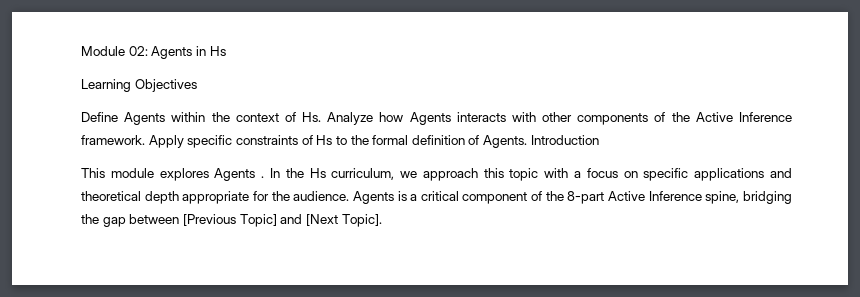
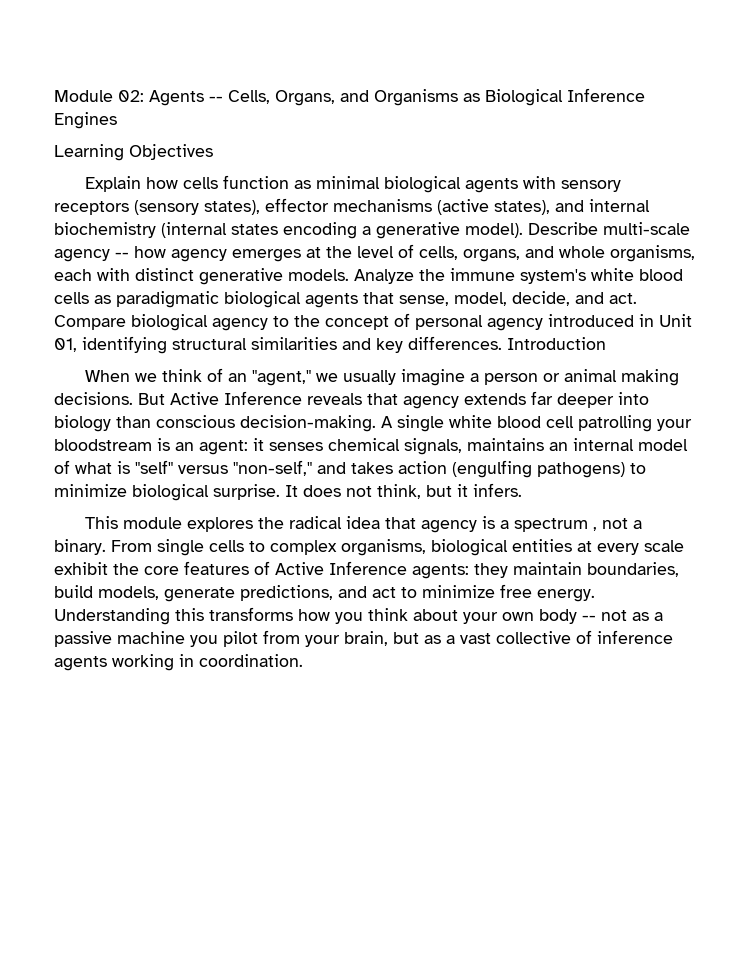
- Module 02: Agents in Hs
+ Module 02: Agents -- Cells, Organs, and Organisms as Biological Inference Engines
  Learning Objectives
- Define Agents within the context of Hs. Analyze how Agents interacts with other components of the Active Inference framework. Apply specific constraints of Hs to the formal definition of Agents. Introduction
- This module explores Agents . In the Hs curriculum, we approach this topic with a focus on specific applications and theoretical depth appropriate for the audience. Agents is a critical component of the 8-part Active Inference spine, bridging the gap between [Previous Topic] and [Next Topic].
+ Explain how cells function as minimal biological agents with sensory receptors (sensory states), effector mechanisms (active states), and internal biochemistry (internal states encoding a generative model). Describe multi-scale agency -- how agency emerges at the level of cells, organs, and whole organisms, each with distinct generative models. Analyze the immune system's white blood cells as paradigmatic biological agents that sense, model, decide, and act. Compare biological agency to the concept of personal agency introduced in Unit 01, identifying structural similarities and key differences. Introduction
+ When we think of an "agent," we usually imagine a person or animal making decisions. But Active Inference reveals that agency extends far deeper into biology than conscious decision-making. A single white blood cell patrolling your bloodstream is an agent: it senses chemical signals, maintains an internal model of what is "self" versus "non-self," and takes action (engulfing pathogens) to minimize biological surprise. It does not think, but it infers.
+ This module explores the radical idea that agency is a spectrum , not a binary. From single cells to complex organisms, biological entities at every scale exhibit the core features of Active Inference agents: they maintain boundaries, build models, generate predictions, and act to minimize free energy. Understanding this transforms how you think about your own body -- not as a passive machine you pilot from your brain, but as a vast collective of inference agents working in coordination.

